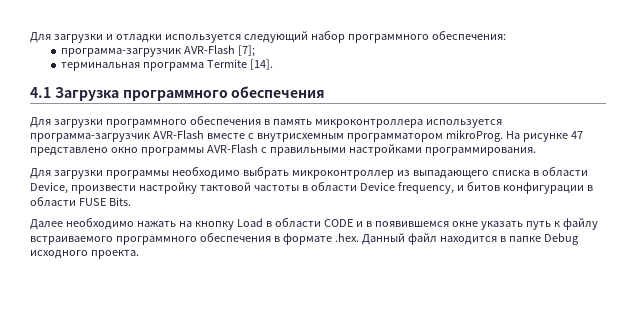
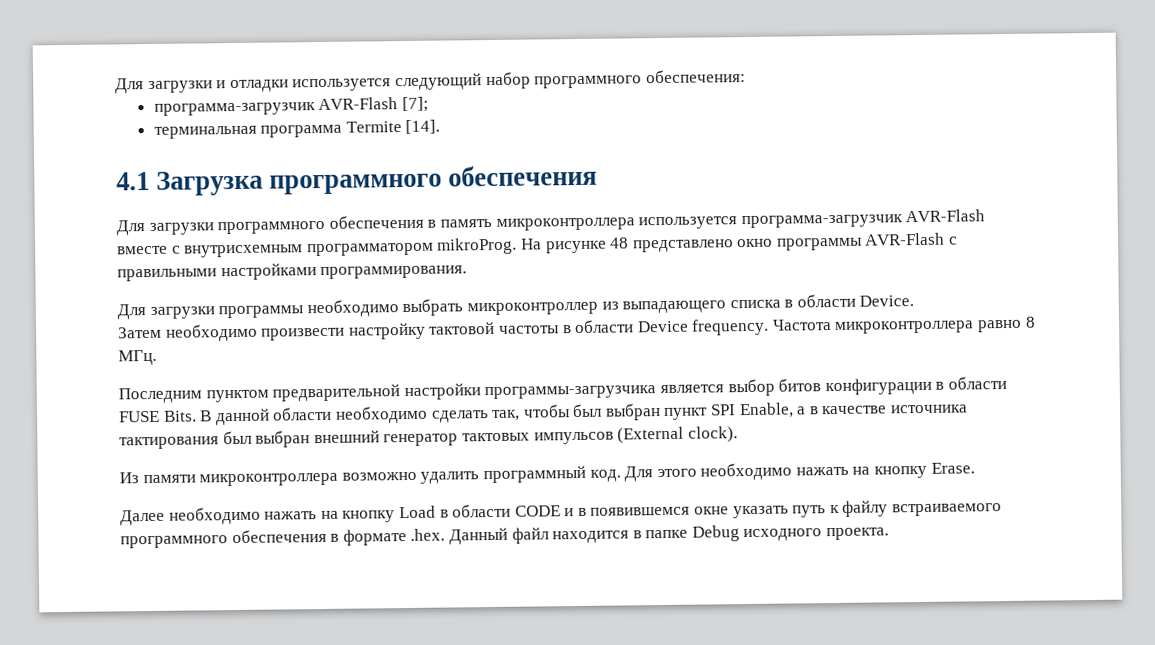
- На рисунке 47 представлено окно программы AVR-Flash с правильными настройками программирования.
+ На рисунке 48 представлено окно программы AVR-Flash с правильными настройками программирования.
- Для загрузки программы необходимо выбрать микроконтроллер из выпадающего списка в области Device, произвести настройку тактовой частоты в области Device frequency, и битов конфигурации в области FUSE Bits.
+ Для загрузки программы необходимо выбрать микроконтроллер из выпадающего списка в области Device.
+ Затем необходимо произвести настройку тактовой частоты в области Device frequency. Частота микроконтроллера равно 8 МГц.
+ Последним пунктом предварительной настройки программы-загрузчика является выбор битов конфигурации в области FUSE Bits. В данной области необходимо сделать так, чтобы был выбран пункт SPI Enable, а в качестве источника тактирования был выбран внешний генератор тактовых импульсов (External clock).
+ Из памяти микроконтроллера возможно удалить программный код. Для этого необходимо нажать на кнопку Erase.

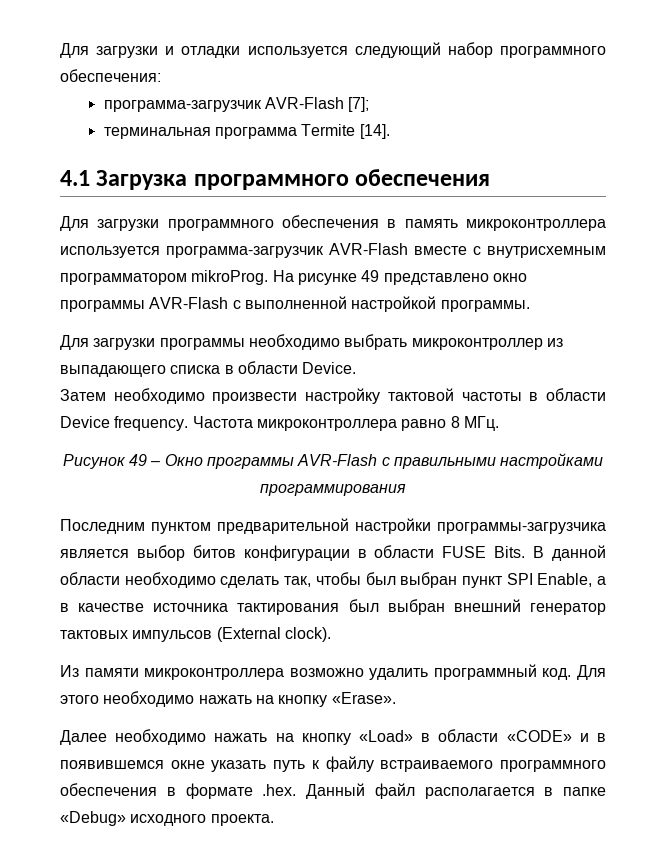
- На рисунке 48 представлено окно программы AVR-Flash с правильными настройками программирования.
+ На рисунке 49 представлено окно программы AVR-Flash с выполненной настройкой программы.
+ Рисунок 49 – Окно программы AVR-Flash с правильными настройками программирования
- Для этого необходимо нажать на кнопку Erase.
+ Для этого необходимо нажать на кнопку «Erase».
- Далее необходимо нажать на кнопку Load в области CODE и в появившемся окне указать путь к файлу встраиваемого программного обеспечения в формате .hex. Данный файл находится в папке Debug исходного проекта.
+ Далее необходимо нажать на кнопку «Load» в области «CODE» и в появившемся окне указать путь к файлу встраиваемого программного обеспечения в формате .hex. Данный файл располагается в папке «Debug» исходного проекта.

